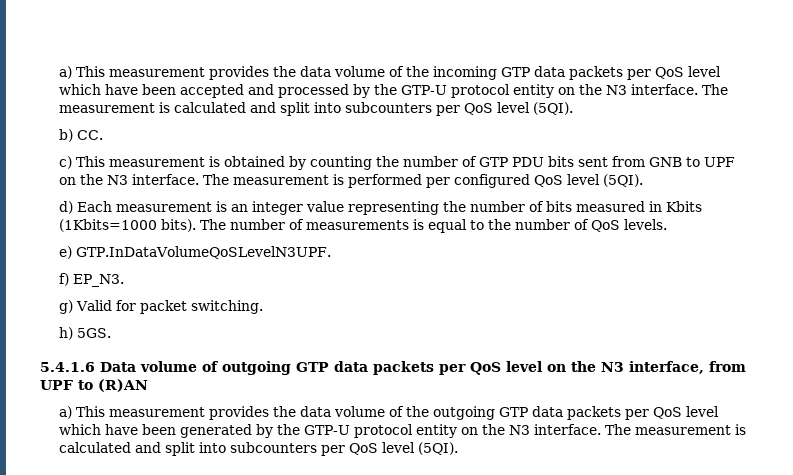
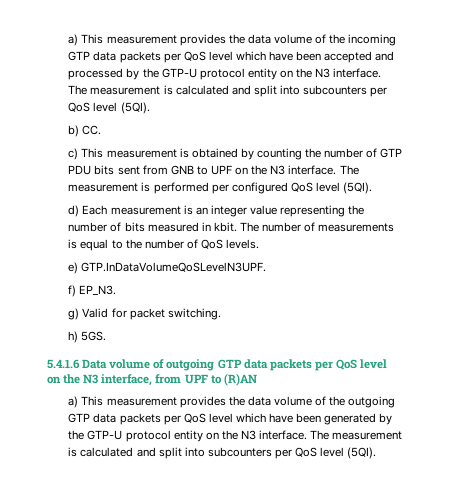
- d) Each measurement is an integer value representing the number of bits measured in Kbits (1Kbits=1000 bits).
+ d) Each measurement is an integer value representing the number of bits measured in kbit.

